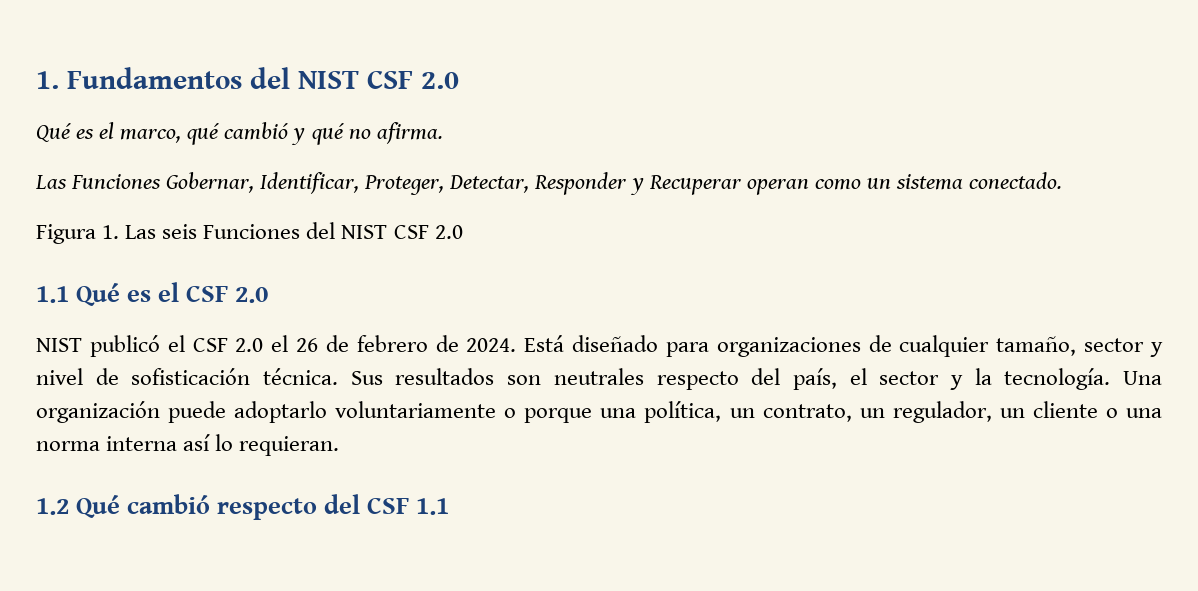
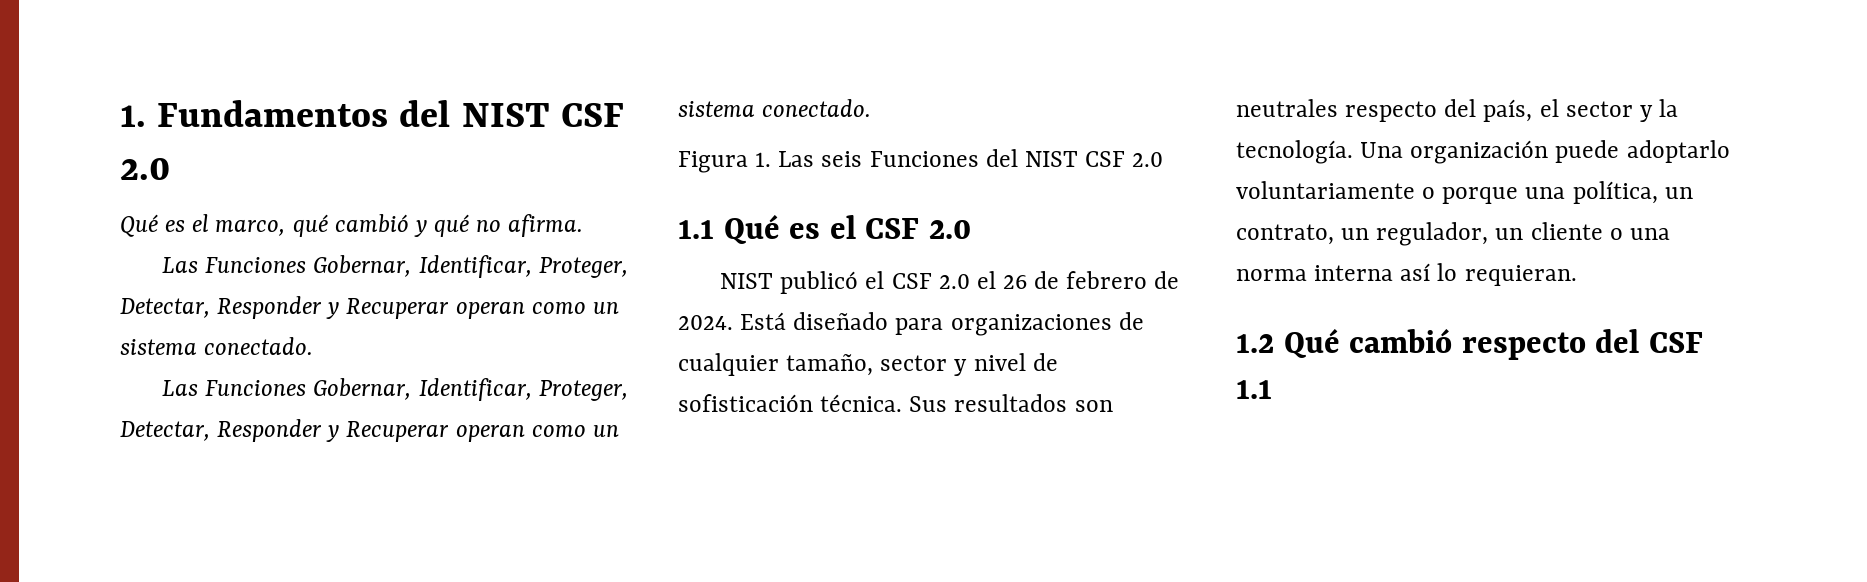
  Qué es el marco, qué cambió y qué no afirma.
+ Las Funciones Gobernar, Identificar, Proteger, Detectar, Responder y Recuperar operan como un sistema conectado.

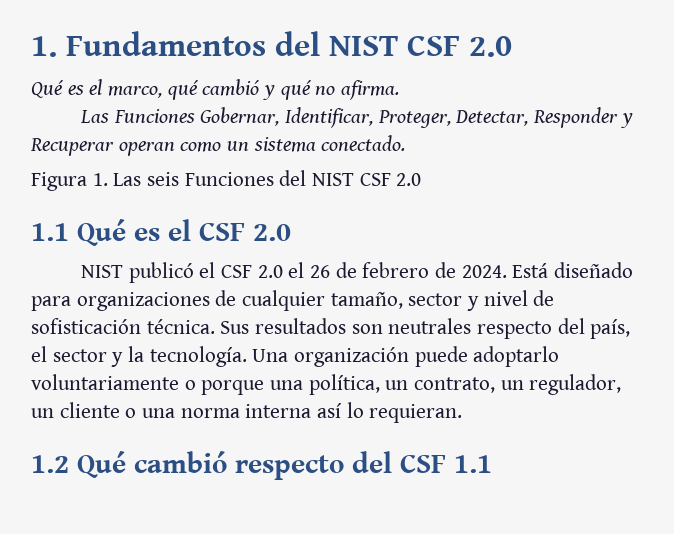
  Qué es el marco, qué cambió y qué no afirma.
- Las Funciones Gobernar, Identificar, Proteger, Detectar, Responder y Recuperar operan como un sistema conectado.

